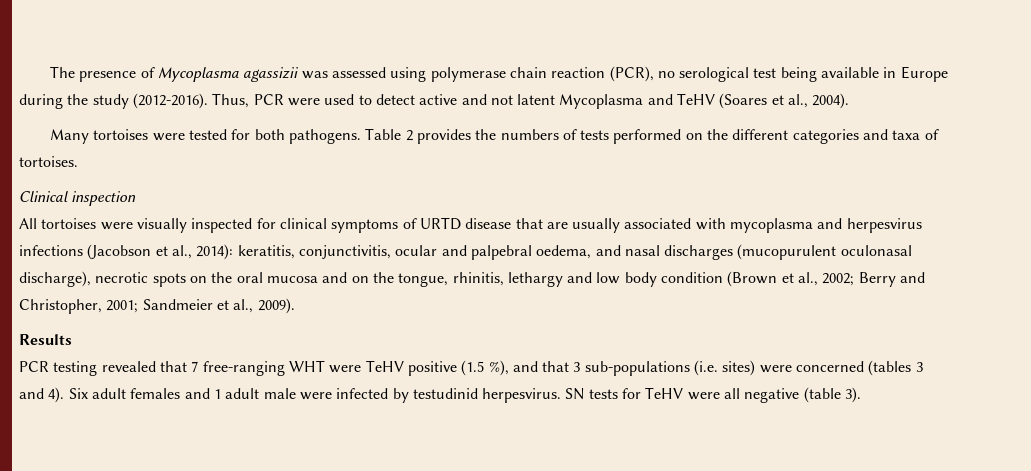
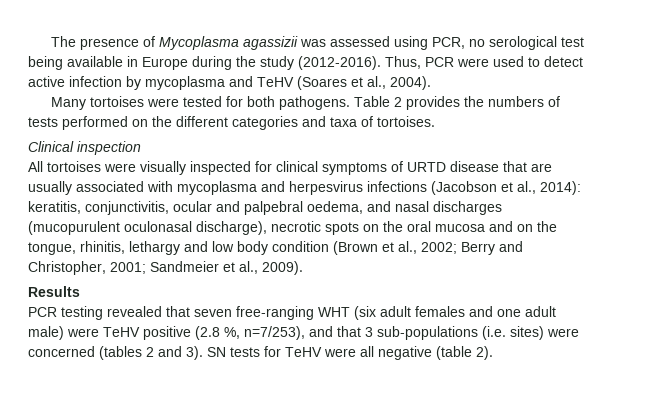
- The presence of Mycoplasma agassizii was assessed using polymerase chain reaction (PCR), no serological test being available in Europe during the study (2012-2016).
+ The presence of Mycoplasma agassizii was assessed using PCR, no serological test being available in Europe during the study (2012-2016).
- Thus, PCR were used to detect active and not latent Mycoplasma and TeHV (Soares et al., 2004).
+ Thus, PCR were used to detect active infection by mycoplasma and TeHV (Soares et al., 2004).
- PCR testing revealed that 7 free-ranging WHT were TeHV positive (1.5 %), and that 3 sub-populations (i.e. sites) were concerned (tables 3 and 4). Six adult females and 1 adult male were infected by testudinid herpesvirus.
+ PCR testing revealed that seven free-ranging WHT (six adult females and one adult male) were TeHV positive (2.8 %, n=7/253), and that 3 sub-populations (i.e. sites) were concerned (tables 2 and 3).
- SN tests for TeHV were all negative (table 3).
+ SN tests for TeHV were all negative (table 2).

